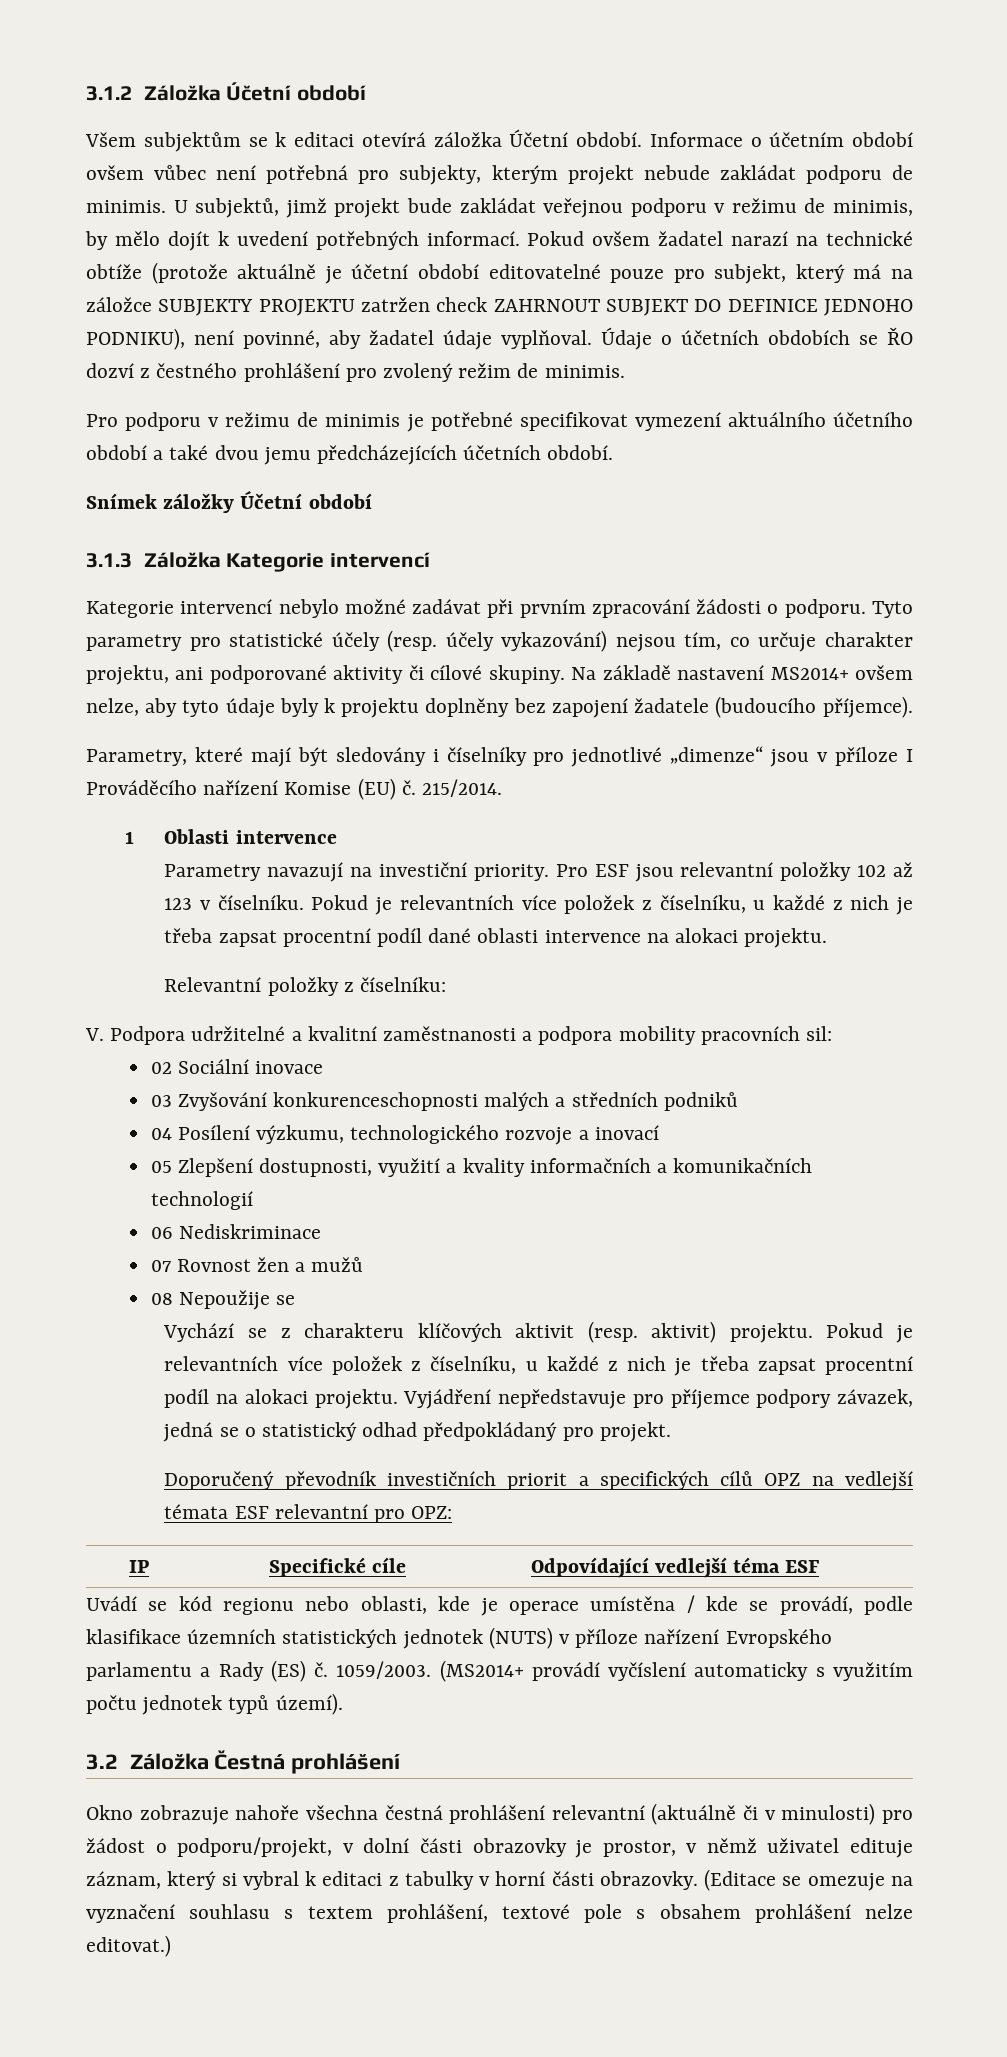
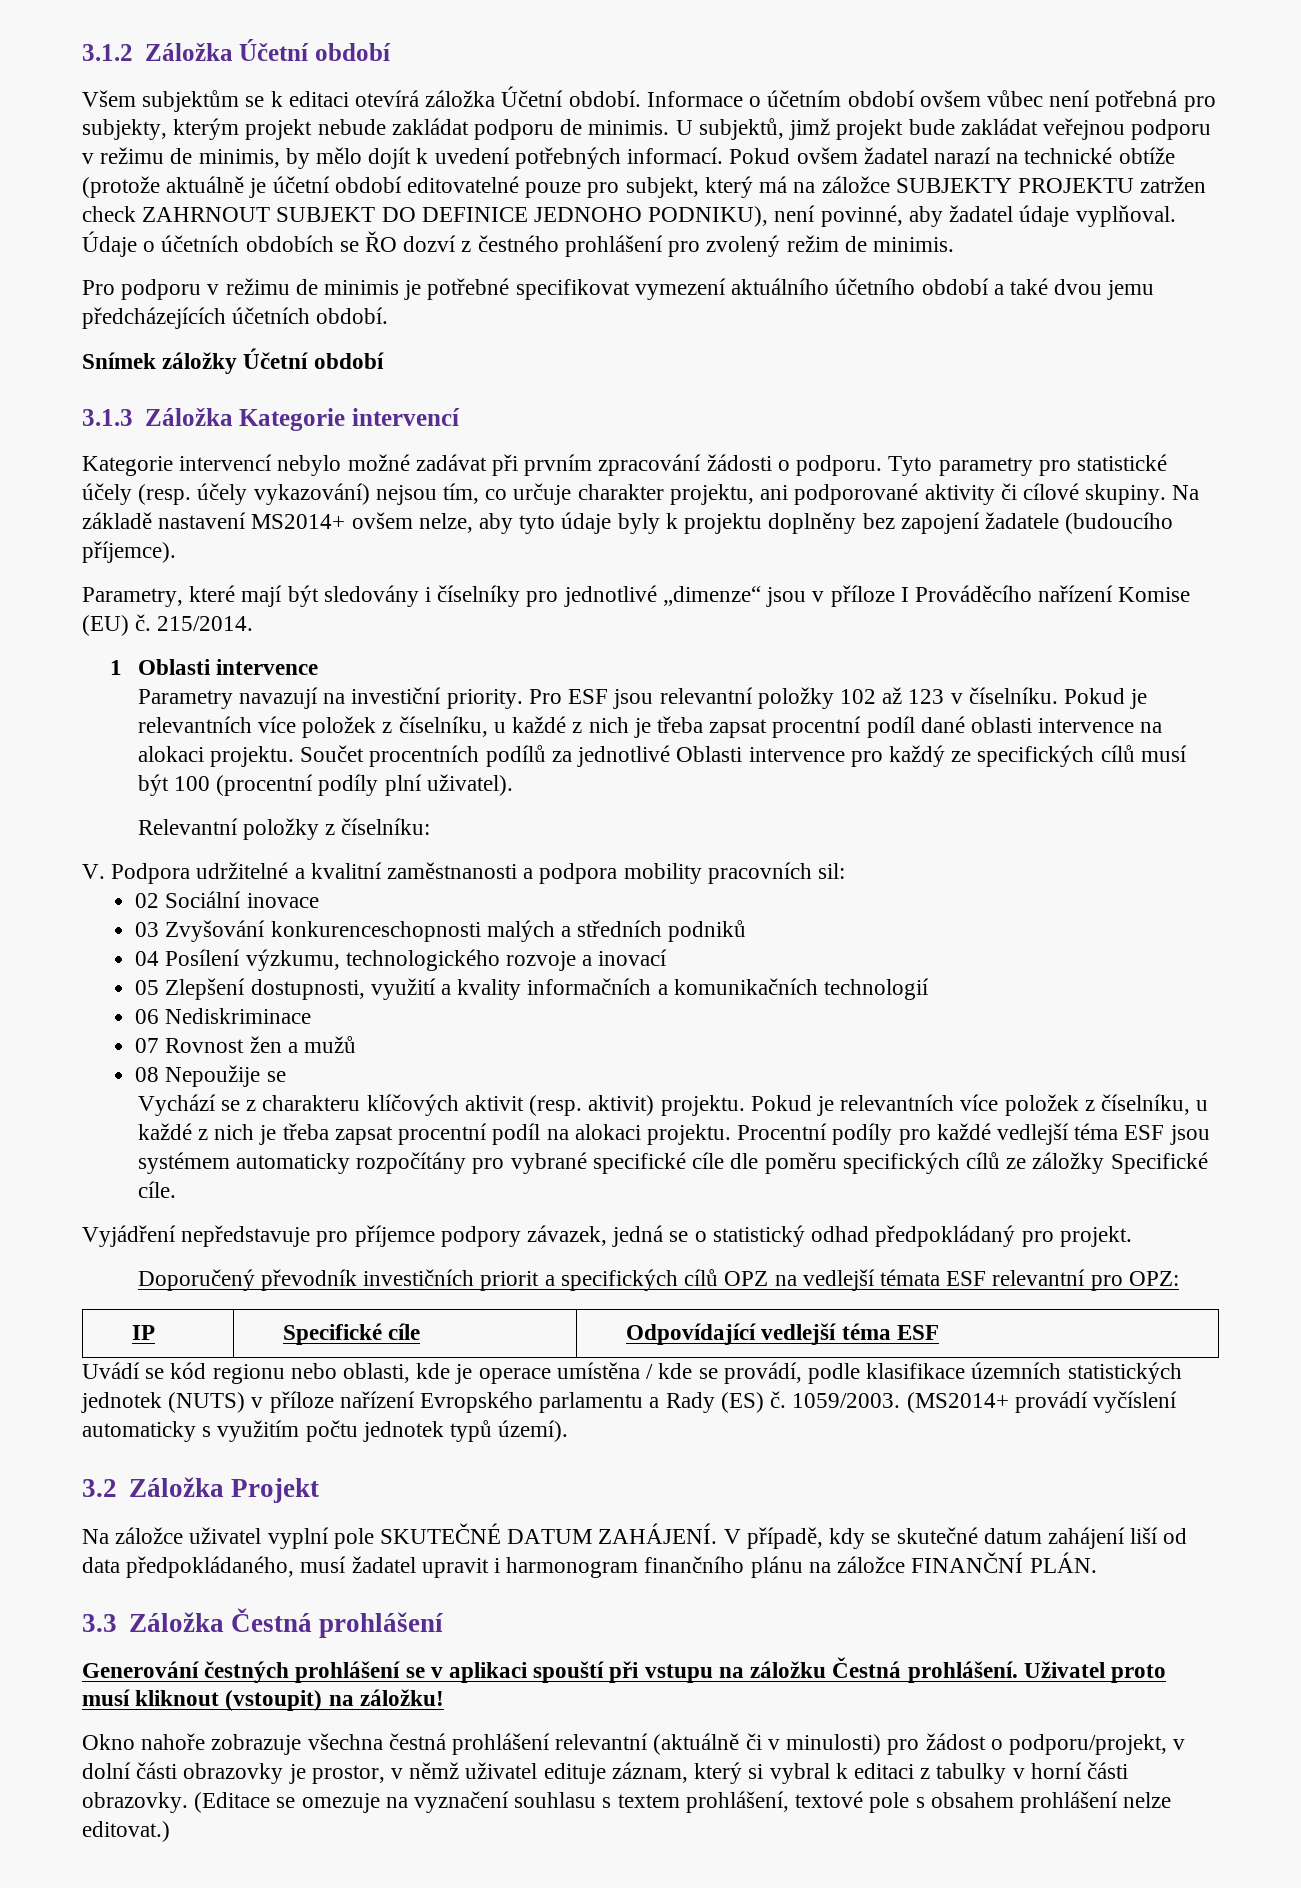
+ Součet procentních podílů za jednotlivé Oblasti intervence pro každý ze specifických cílů musí být 100 (procentní podíly plní uživatel).
- Pokud je relevantních více položek z číselníku, u každé z nich je třeba zapsat procentní podíl na alokaci projektu. Vyjádření nepředstavuje pro příjemce podpory závazek, jedná se o statistický odhad předpokládaný pro projekt.
+ Pokud je relevantních více položek z číselníku, u každé z nich je třeba zapsat procentní podíl na alokaci projektu. Procentní podíly pro každé vedlejší téma ESF jsou systémem automaticky rozpočítány pro vybrané specifické cíle dle poměru specifických cílů ze záložky Specifické cíle.
+ Vyjádření nepředstavuje pro příjemce podpory závazek, jedná se o statistický odhad předpokládaný pro projekt.
- 3.2 Záložka Čestná prohlášení
+ 3.2 Záložka Projekt
+ Na záložce uživatel vyplní pole SKUTEČNÉ DATUM ZAHÁJENÍ. V případě, kdy se skutečné datum zahájení liší od data předpokládaného, musí žadatel upravit i harmonogram finančního plánu na záložce FINANČNÍ PLÁN.
+ 3.3 Záložka Čestná prohlášení
+ Generování čestných prohlášení se v aplikaci spouští při vstupu na záložku Čestná prohlášení. Uživatel proto musí kliknout (vstoupit) na záložku!
- Okno zobrazuje nahoře všechna čestná prohlášení relevantní (aktuálně či v minulosti) pro žádost o podporu/projekt, v dolní části obrazovky je prostor, v němž uživatel edituje záznam, který si vybral k editaci z tabulky v horní části obrazovky.
+ Okno nahoře zobrazuje všechna čestná prohlášení relevantní (aktuálně či v minulosti) pro žádost o podporu/projekt, v dolní části obrazovky je prostor, v němž uživatel edituje záznam, který si vybral k editaci z tabulky v horní části obrazovky.

